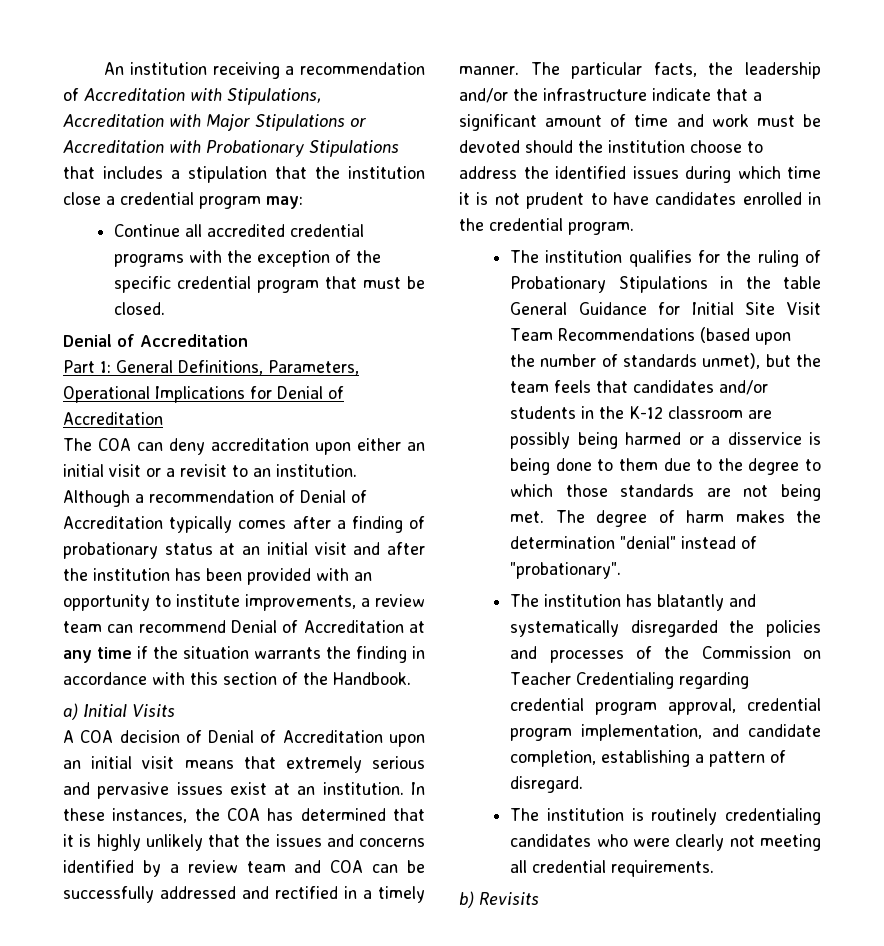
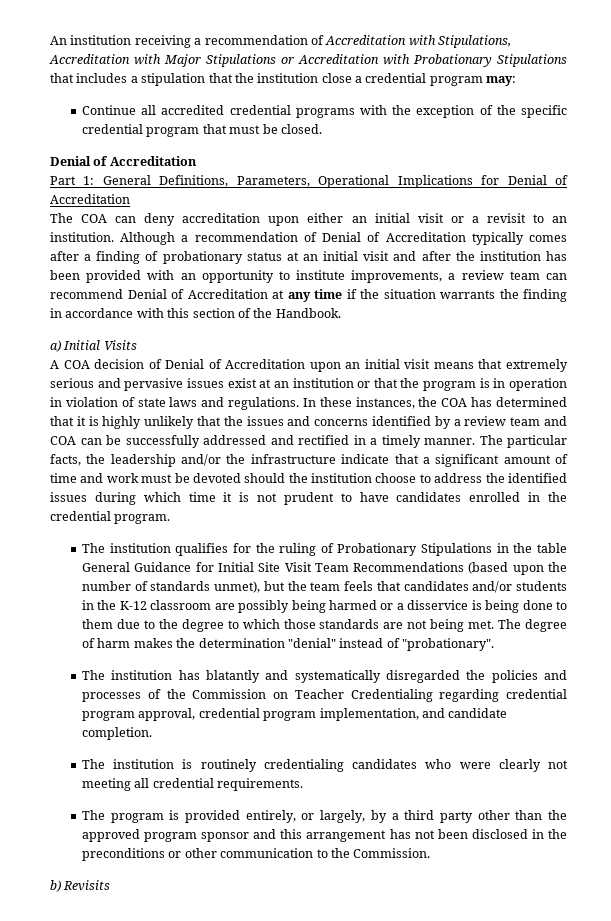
- A COA decision of Denial of Accreditation upon an initial visit means that extremely serious and pervasive issues exist at an institution.
+ A COA decision of Denial of Accreditation upon an initial visit means that extremely serious and pervasive issues exist at an institution or that the program is in operation in violation of state laws and regulations.
- The institution has blatantly and systematically disregarded the policies and processes of the Commission on Teacher Credentialing regarding credential program approval, credential program implementation, and candidate completion, establishing a pattern of disregard.
+ The institution has blatantly and systematically disregarded the policies and processes of the Commission on Teacher Credentialing regarding credential program approval, credential program implementation, and candidate completion.
+ The program is provided entirely, or largely, by a third party other than the approved program sponsor and this arrangement has not been disclosed in the preconditions or other communication to the Commission.

